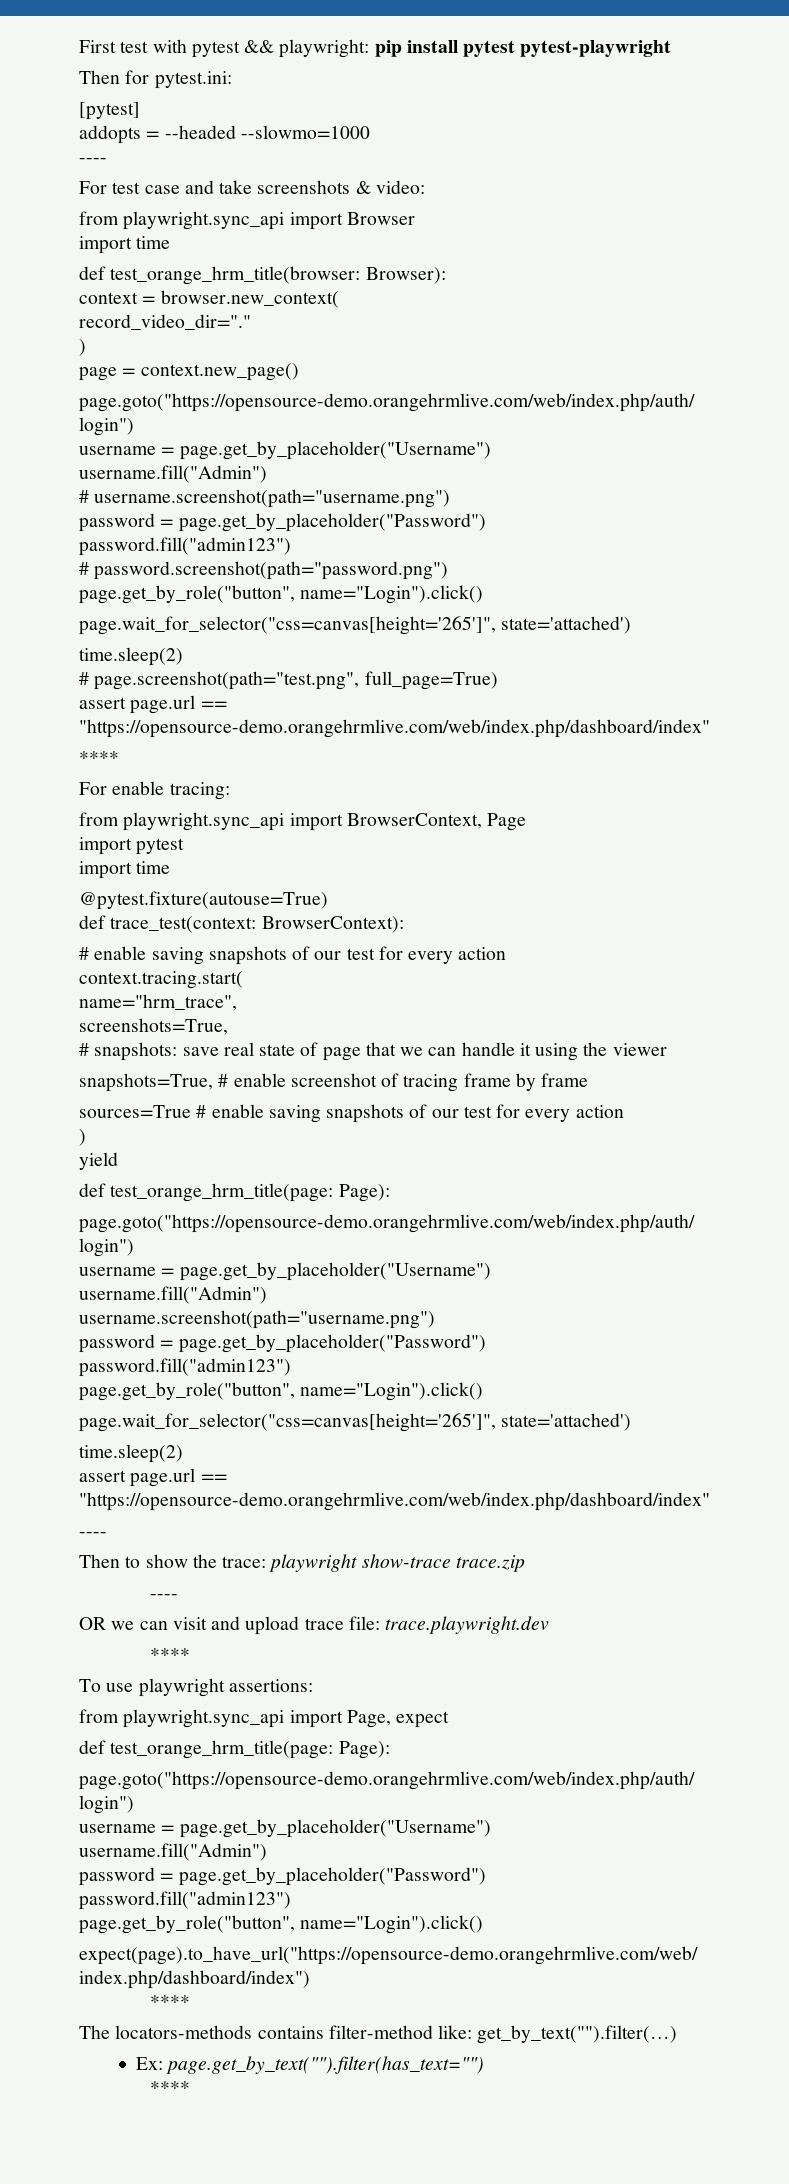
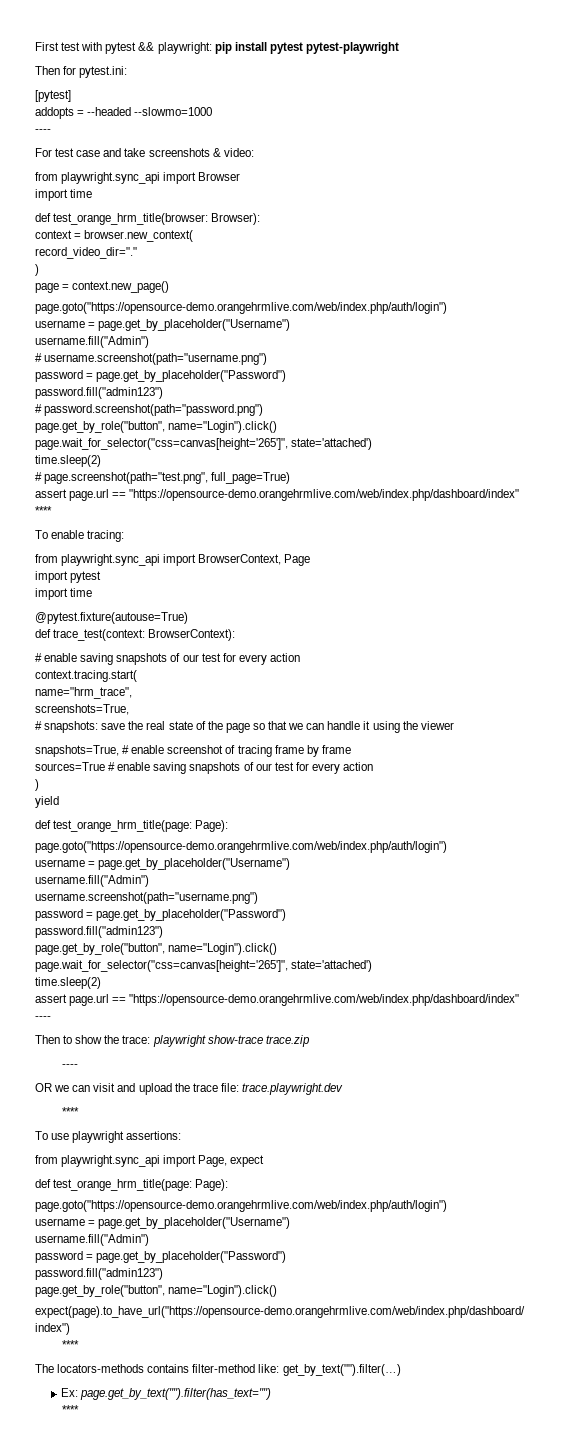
- For enable tracing:
+ To enable tracing:
- # snapshots: save real state of page that we can handle it using the viewer
+ # snapshots: save the real state of the page so that we can handle it using the viewer
- OR we can visit and upload trace file: trace.playwright.dev
+ OR we can visit and upload the trace file: trace.playwright.dev

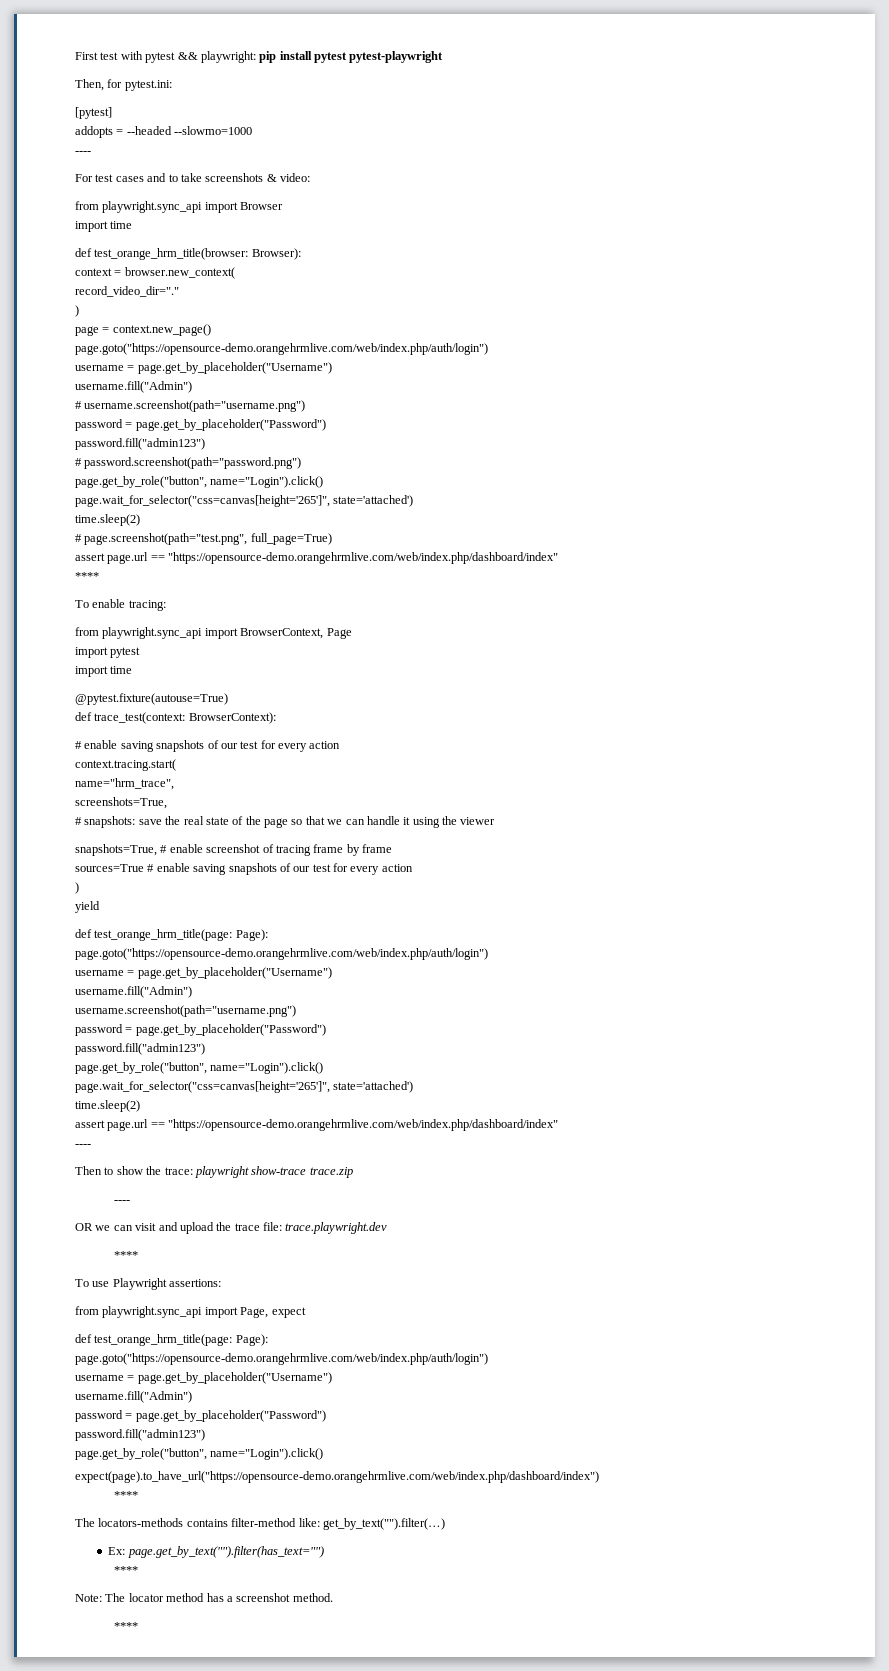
- Then for pytest.ini:
+ Then, for pytest.ini:
- For test case and take screenshots & video:
+ For test cases and to take screenshots & video:
- To use playwright assertions:
+ To use Playwright assertions:
+ Note: The locator method has a screenshot method.
+ ****

